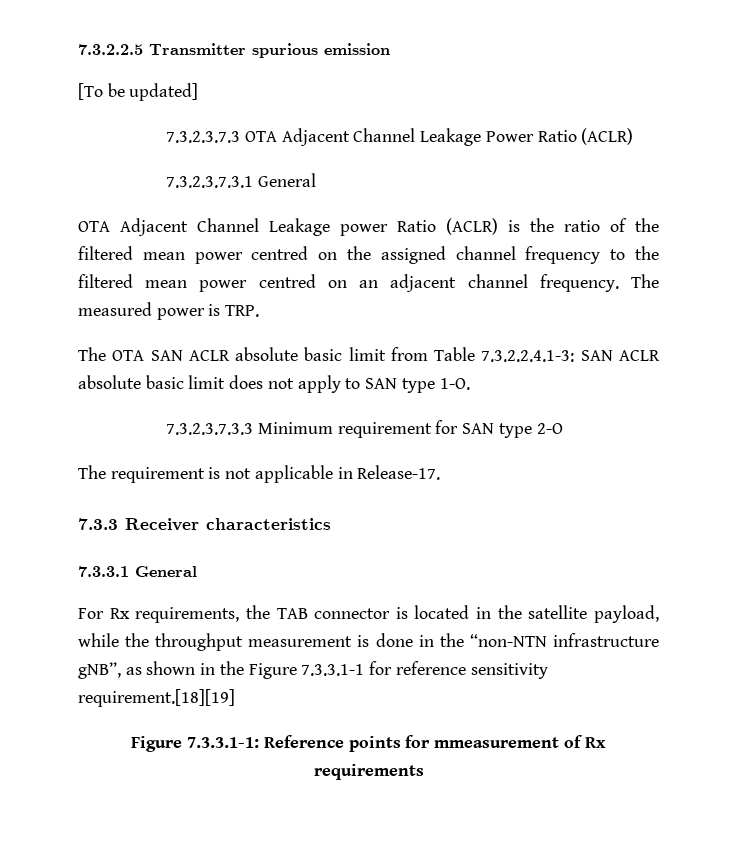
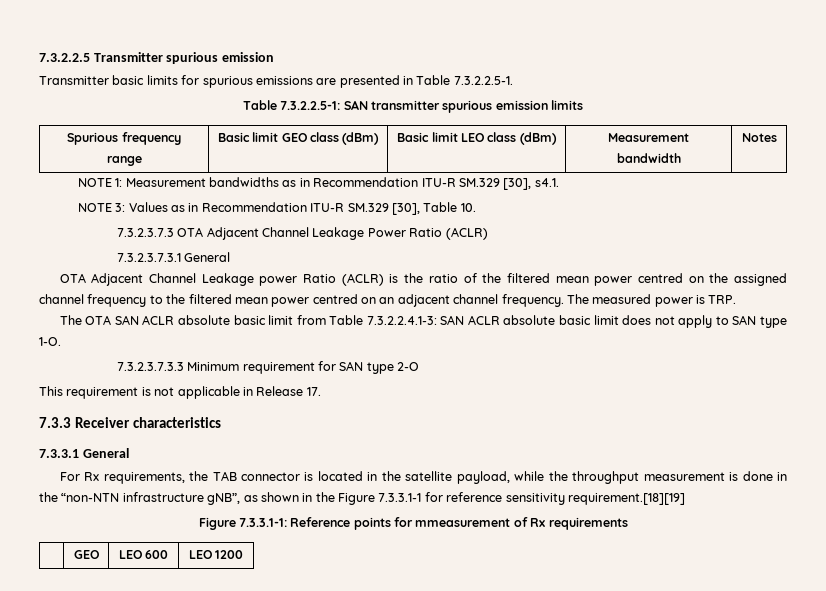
- [To be updated]
+ Transmitter basic limits for spurious emissions are presented in Table 7.3.2.2.5-1.
+ Table 7.3.2.2.5-1: SAN transmitter spurious emission limits
+ Spurious frequency range | Basic limit GEO class (dBm) | Basic limit LEO class (dBm) | Measurement bandwidth | Notes
+ NOTE 1: Measurement bandwidths as in Recommendation ITU-R SM.329 [30], s4.1.
+ NOTE 3: Values as in Recommendation ITU-R SM.329 [30], Table 10.
- The requirement is not applicable in Release-17.
+ This requirement is not applicable in Release 17.
+ | GEO | LEO 600 | LEO 1200

